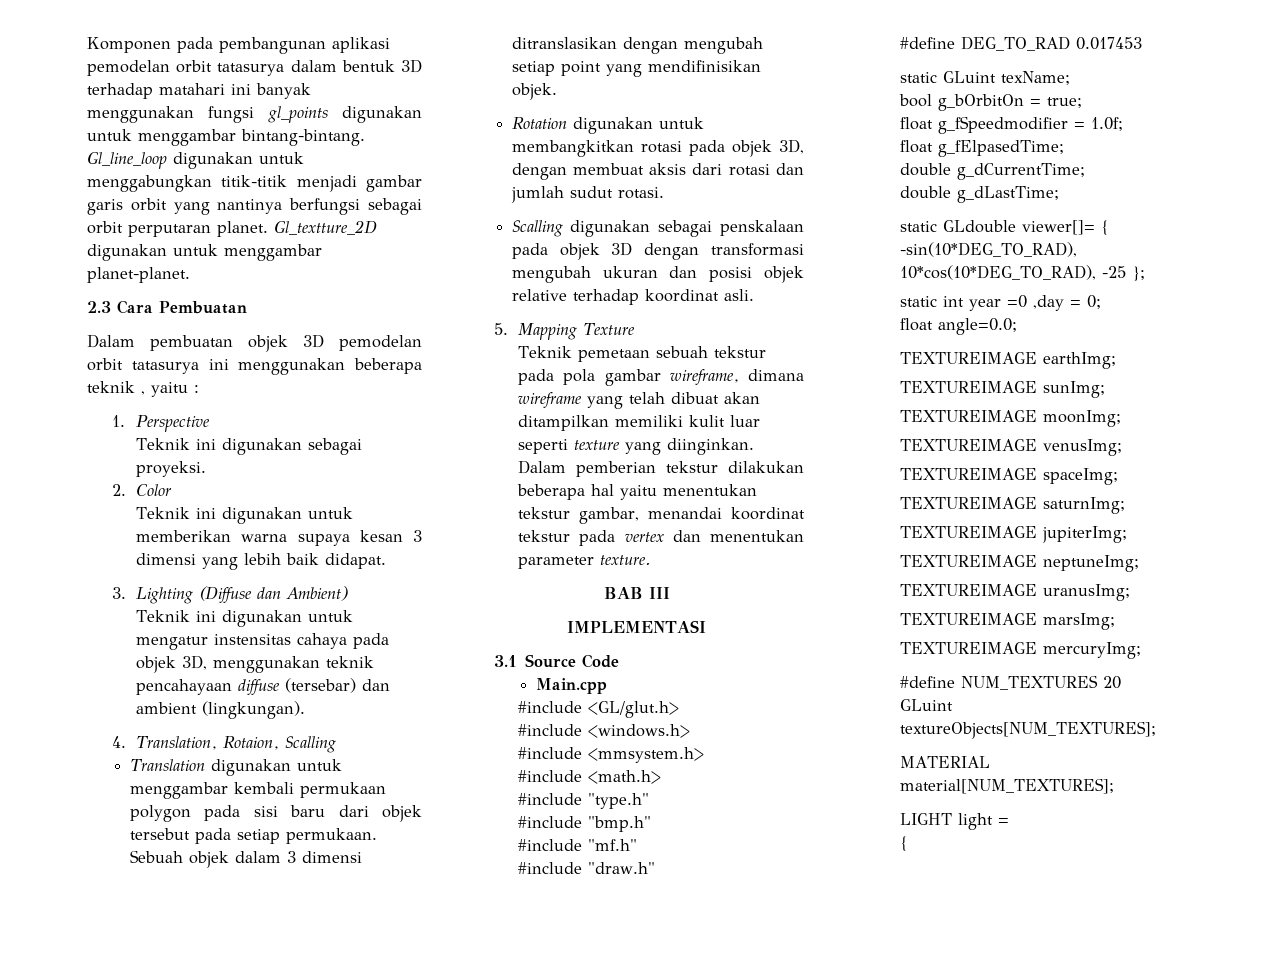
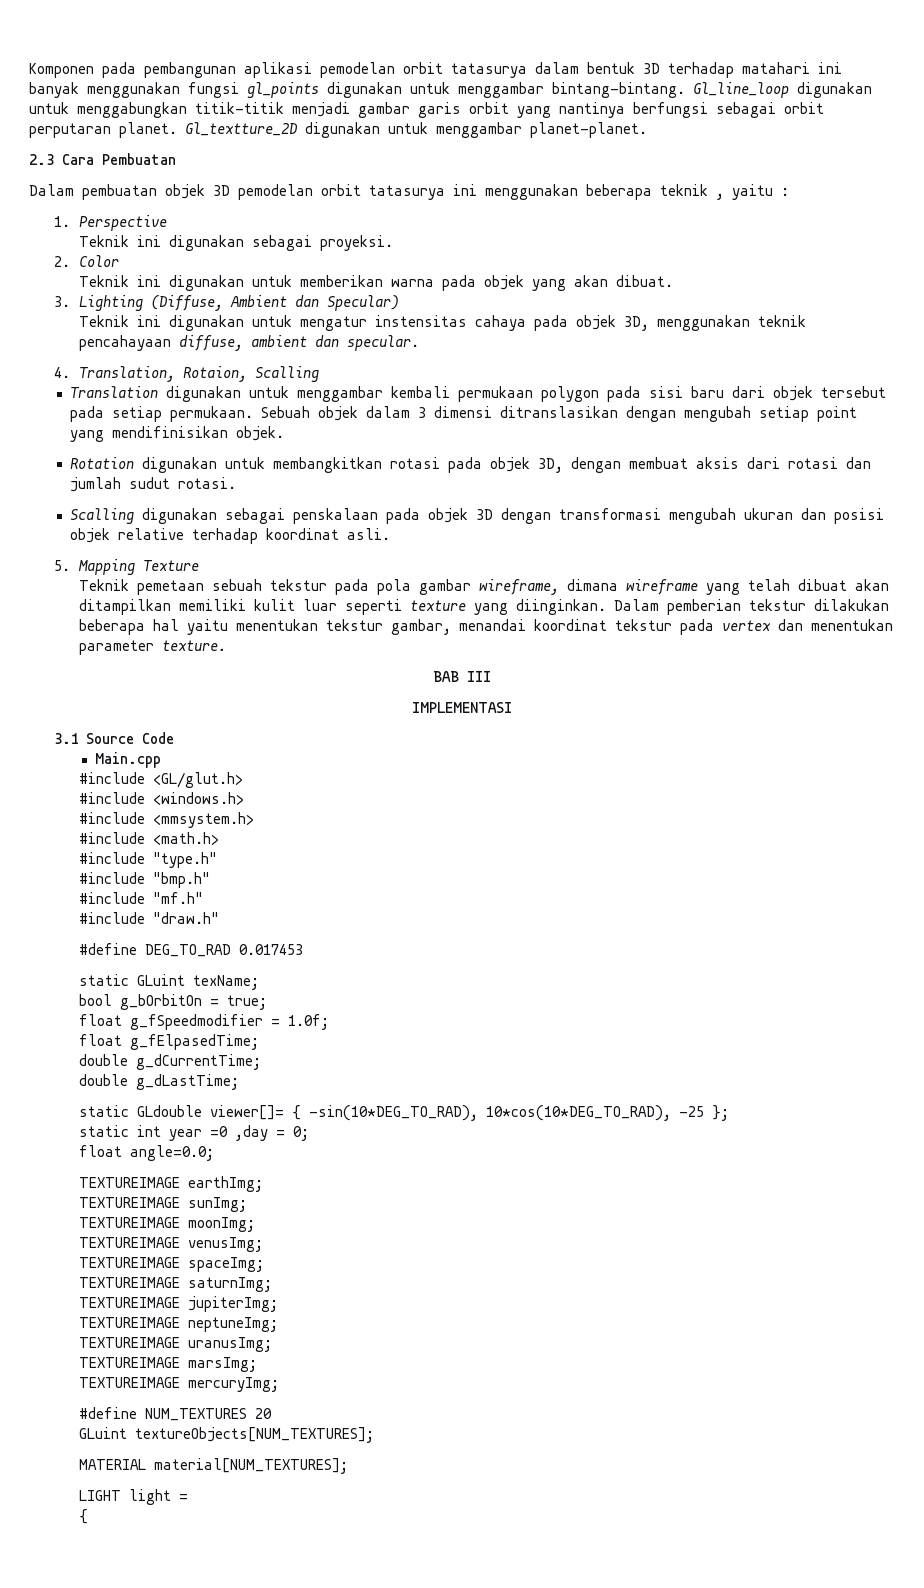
- Teknik ini digunakan untuk memberikan warna supaya kesan 3 dimensi yang lebih baik didapat.
- 3. Lighting (Diffuse dan Ambient)
+ Teknik ini digunakan untuk memberikan warna pada objek yang akan dibuat.
+ 3. Lighting (Diffuse, Ambient dan Specular)
- Teknik ini digunakan untuk mengatur instensitas cahaya pada objek 3D, menggunakan teknik pencahayaan diffuse (tersebar) dan ambient (lingkungan).
+ Teknik ini digunakan untuk mengatur instensitas cahaya pada objek 3D, menggunakan teknik pencahayaan diffuse, ambient dan specular.

